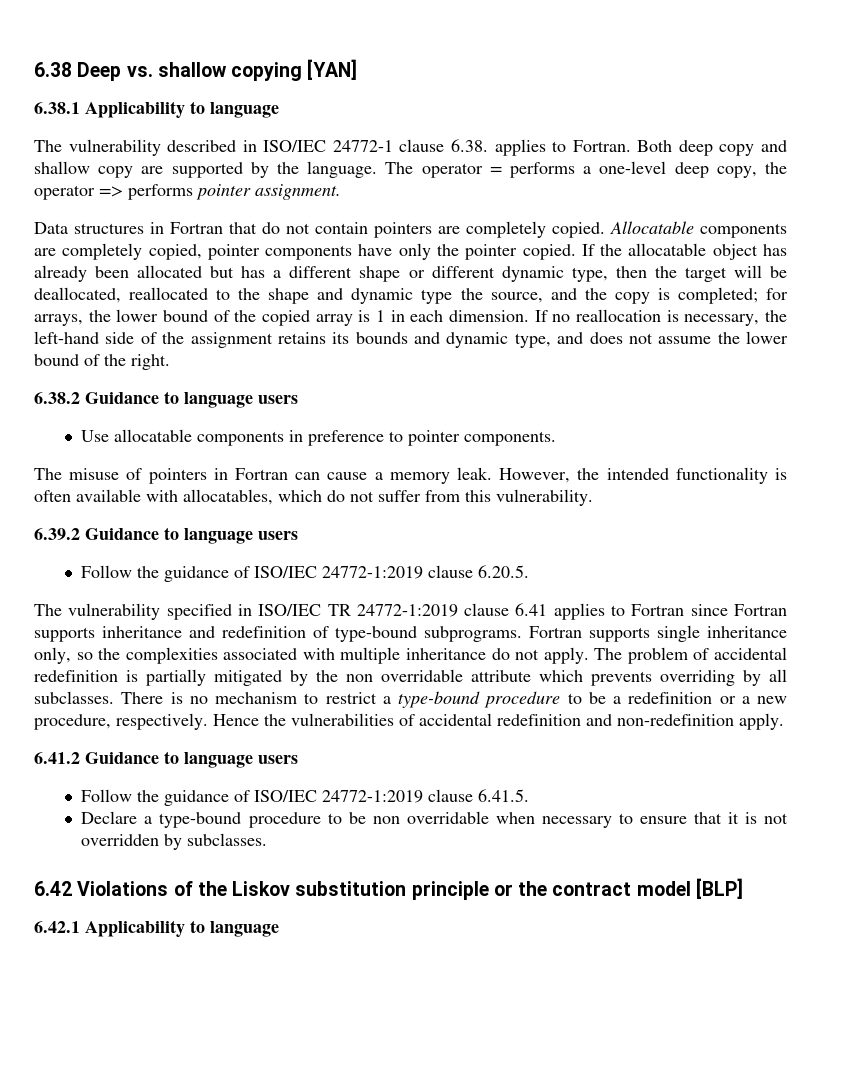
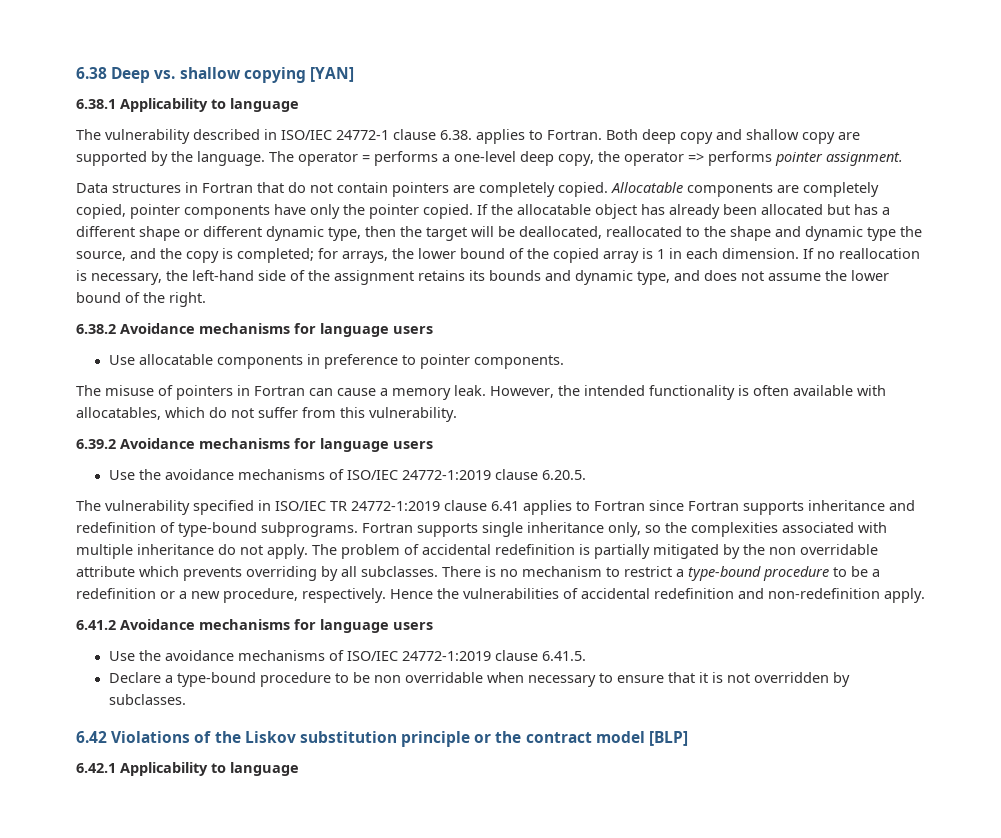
- 6.38.2 Guidance to language users
+ 6.38.2 Avoidance mechanisms for language users
- 6.39.2 Guidance to language users
- Follow the guidance of ISO/IEC 24772-1:2019 clause 6.20.5.
+ 6.39.2 Avoidance mechanisms for language users
+ Use the avoidance mechanisms of ISO/IEC 24772-1:2019 clause 6.20.5.
- 6.41.2 Guidance to language users
- Follow the guidance of ISO/IEC 24772-1:2019 clause 6.41.5.
+ 6.41.2 Avoidance mechanisms for language users
+ Use the avoidance mechanisms of ISO/IEC 24772-1:2019 clause 6.41.5.

